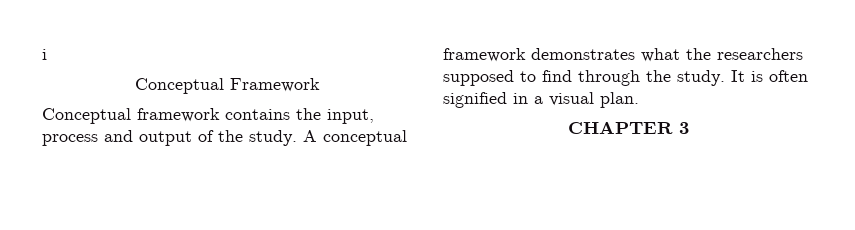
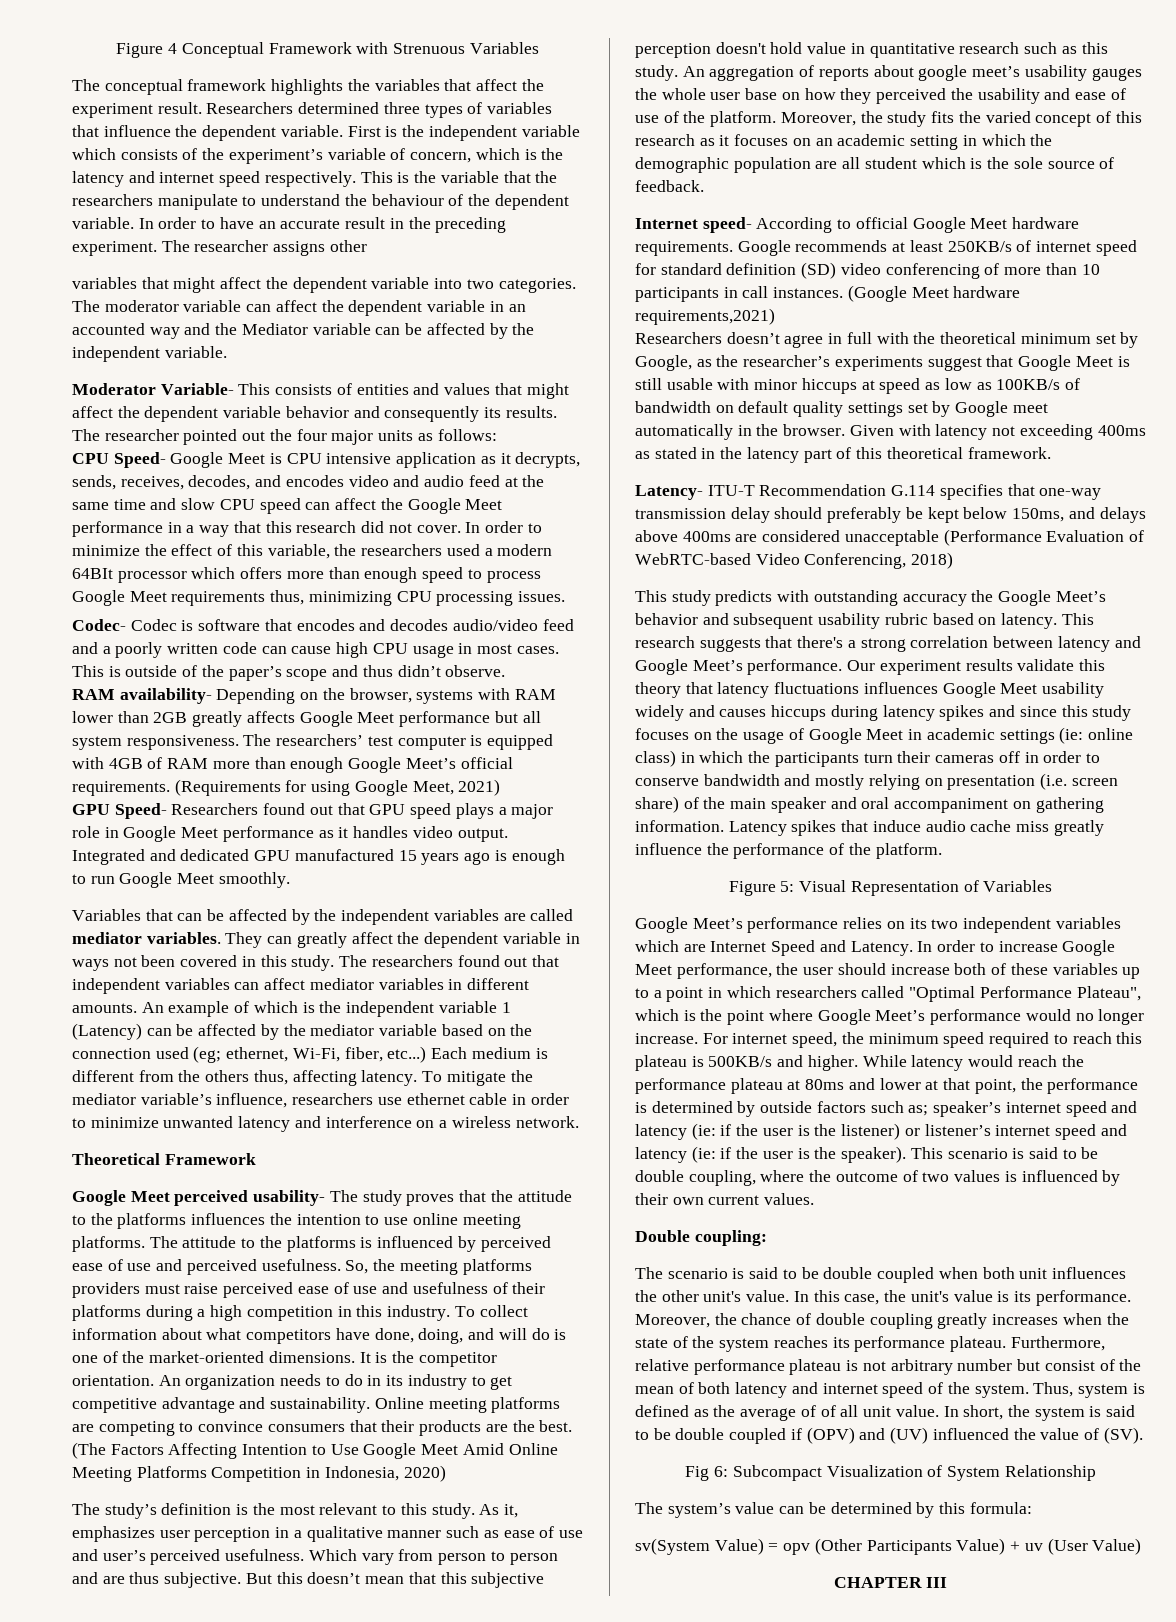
- i
- Conceptual Framework
- Conceptual framework contains the input, process and output of the study. A conceptual framework demonstrates what the researchers supposed to find through the study. It is often signified in a visual plan.
+ Figure 4 Conceptual Framework with Strenuous Variables
+ The conceptual framework highlights the variables that affect the experiment result. Researchers determined three types of variables that influence the dependent variable. First is the independent variable which consists of the experiment’s variable of concern, which is the latency and internet speed respectively. This is the variable that the researchers manipulate to understand the behaviour of the dependent variable. In order to have an accurate result in the preceding experiment. The researcher assigns other
+ variables that might affect the dependent variable into two categories. The moderator variable can affect the dependent variable in an accounted way and the Mediator variable can be affected by the independent variable.
+ Moderator Variable- This consists of entities and values that might affect the dependent variable behavior and consequently its results. The researcher pointed out the four major units as follows:
+ CPU Speed- Google Meet is CPU intensive application as it decrypts, sends, receives, decodes, and encodes video and audio feed at the same time and slow CPU speed can affect the Google Meet performance in a way that this research did not cover. In order to minimize the effect of this variable, the researchers used a modern 64BIt processor which offers more than enough speed to process Google Meet requirements thus, minimizing CPU processing issues.
+ Codec- Codec is software that encodes and decodes audio/video feed and a poorly written code can cause high CPU usage in most cases. This is outside of the paper’s scope and thus didn’t observe.
+ RAM availability- Depending on the browser, systems with RAM lower than 2GB greatly affects Google Meet performance but all system responsiveness. The researchers’ test computer is equipped with 4GB of RAM more than enough Google Meet’s official requirements. (Requirements for using Google Meet, 2021)
+ GPU Speed- Researchers found out that GPU speed plays a major role in Google Meet performance as it handles video output. Integrated and dedicated GPU manufactured 15 years ago is enough to run Google Meet smoothly.
+ Variables that can be affected by the independent variables are called mediator variables. They can greatly affect the dependent variable in ways not been covered in this study. The researchers found out that independent variables can affect mediator variables in different amounts. An example of which is the independent variable 1 (Latency) can be affected by the mediator variable based on the connection used (eg; ethernet, Wi-Fi, fiber, etc...) Each medium is different from the others thus, affecting latency. To mitigate the mediator variable’s influence, researchers use ethernet cable in order to minimize unwanted latency and interference on a wireless network.
+ Theoretical Framework
+ Google Meet perceived usability- The study proves that the attitude to the platforms influences the intention to use online meeting platforms. The attitude to the platforms is influenced by perceived ease of use and perceived usefulness. So, the meeting platforms providers must raise perceived ease of use and usefulness of their platforms during a high competition in this industry. To collect information about what competitors have done, doing, and will do is one of the market-oriented dimensions. It is the competitor orientation. An organization needs to do in its industry to get competitive advantage and sustainability. Online meeting platforms are competing to convince consumers that their products are the best. (The Factors Affecting Intention to Use Google Meet Amid Online Meeting Platforms Competition in Indonesia, 2020)
+ The study’s definition is the most relevant to this study. As it, emphasizes user perception in a qualitative manner such as ease of use and user’s perceived usefulness. Which vary from person to person and are thus subjective. But this doesn’t mean that this subjective perception doesn't hold value in quantitative research such as this study. An aggregation of reports about google meet’s usability gauges the whole user base on how they perceived the usability and ease of use of the platform. Moreover, the study fits the varied concept of this research as it focuses on an academic setting in which the demographic population are all student which is the sole source of feedback.
+ Internet speed- According to official Google Meet hardware requirements. Google recommends at least 250KB/s of internet speed for standard definition (SD) video conferencing of more than 10 participants in call instances. (Google Meet hardware requirements,2021)
+ Researchers doesn’t agree in full with the theoretical minimum set by Google, as the researcher’s experiments suggest that Google Meet is still usable with minor hiccups at speed as low as 100KB/s of bandwidth on default quality settings set by Google meet automatically in the browser. Given with latency not exceeding 400ms as stated in the latency part of this theoretical framework.
+ Latency- ITU-T Recommendation G.114 specifies that one-way transmission delay should preferably be kept below 150ms, and delays above 400ms are considered unacceptable (Performance Evaluation of WebRTC-based Video Conferencing, 2018)
+ This study predicts with outstanding accuracy the Google Meet’s behavior and subsequent usability rubric based on latency. This research suggests that there's a strong correlation between latency and Google Meet’s performance. Our experiment results validate this theory that latency fluctuations influences Google Meet usability widely and causes hiccups during latency spikes and since this study focuses on the usage of Google Meet in academic settings (ie: online class) in which the participants turn their cameras off in order to conserve bandwidth and mostly relying on presentation (i.e. screen share) of the main speaker and oral accompaniment on gathering information. Latency spikes that induce audio cache miss greatly influence the performance of the platform.
+ Figure 5: Visual Representation of Variables
+ Google Meet’s performance relies on its two independent variables which are Internet Speed and Latency. In order to increase Google Meet performance, the user should increase both of these variables up to a point in which researchers called "Optimal Performance Plateau", which is the point where Google Meet’s performance would no longer increase. For internet speed, the minimum speed required to reach this plateau is 500KB/s and higher. While latency would reach the performance plateau at 80ms and lower at that point, the performance is determined by outside factors such as; speaker’s internet speed and latency (ie: if the user is the listener) or listener’s internet speed and latency (ie: if the user is the speaker). This scenario is said to be double coupling, where the outcome of two values is influenced by their own current values.
+ Double coupling:
+ The scenario is said to be double coupled when both unit influences the other unit's value. In this case, the unit's value is its performance. Moreover, the chance of double coupling greatly increases when the state of the system reaches its performance plateau. Furthermore, relative performance plateau is not arbitrary number but consist of the mean of both latency and internet speed of the system. Thus, system is defined as the average of of all unit value. In short, the system is said to be double coupled if (OPV) and (UV) influenced the value of (SV).
+ Fig 6: Subcompact Visualization of System Relationship
+ The system’s value can be determined by this formula:
+ sv(System Value) = opv (Other Participants Value) + uv (User Value)
- CHAPTER 3
+ CHAPTER III

